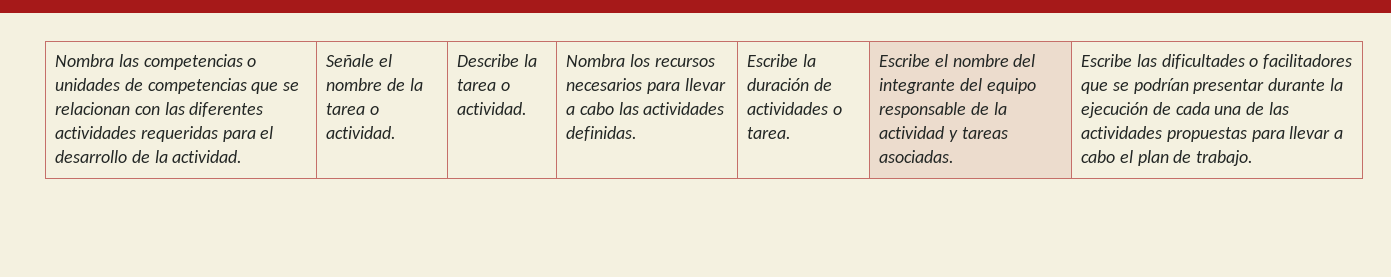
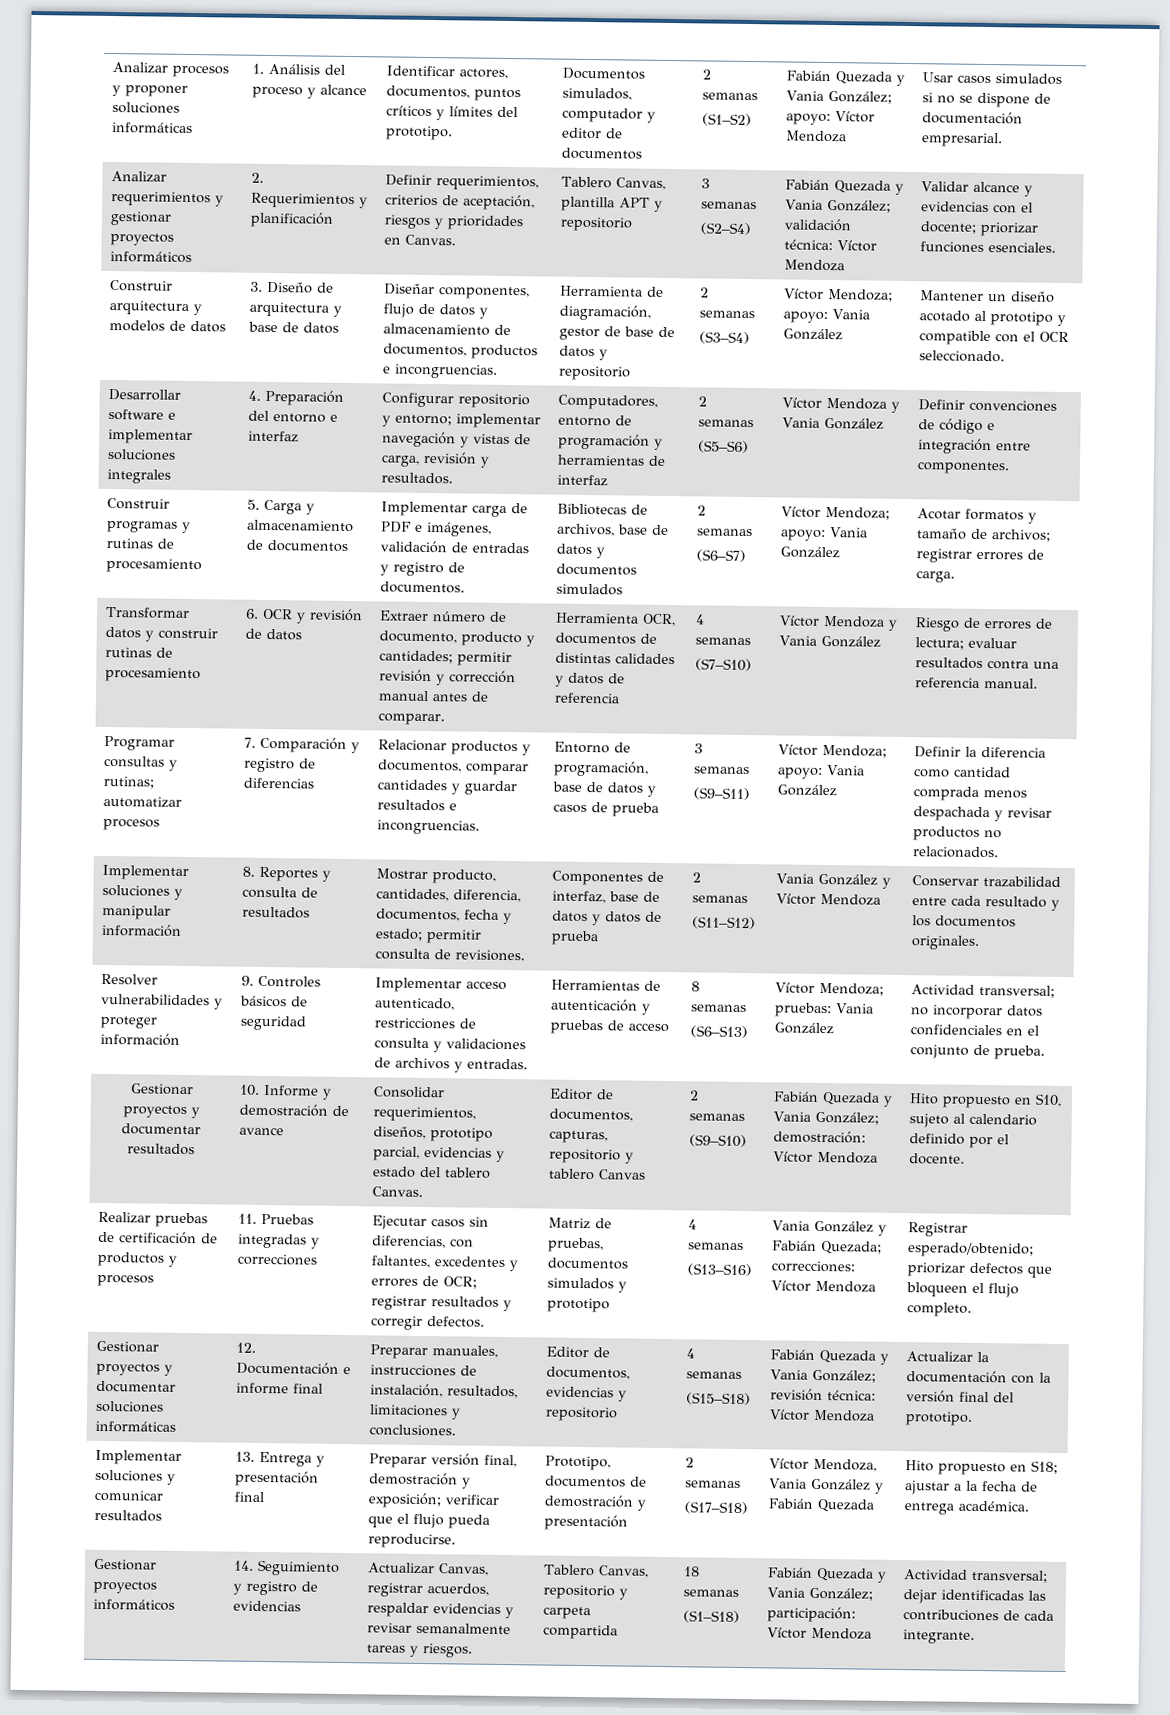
- Nombra las competencias o unidades de competencias que se relacionan con las diferentes actividades requeridas para el desarrollo de la actividad. | Señale el nombre de la tarea o actividad. | Describe la tarea o actividad. | Nombra los recursos necesarios para llevar a cabo las actividades definidas. | Escribe la duración de actividades o tarea. | Escribe el nombre del integrante del equipo responsable de la actividad y tareas asociadas. | Escribe las dificultades o facilitadores que se podrían presentar durante la ejecución de cada una de las actividades propuestas para llevar a cabo el plan de trabajo.
+ Analizar procesos y proponer soluciones informáticas | 1. Análisis del proceso y alcance | Identificar actores, documentos, puntos críticos y límites del prototipo. | Documentos simulados, computador y editor de documentos | 2 semanas
+ (S1–S2) | Fabián Quezada y Vania González; apoyo: Víctor Mendoza | Usar casos simulados si no se dispone de documentación empresarial.
+ Analizar requerimientos y gestionar proyectos informáticos | 2. Requerimientos y planificación | Definir requerimientos, criterios de aceptación, riesgos y prioridades en Canvas. | Tablero Canvas, plantilla APT y repositorio | 3 semanas
+ (S2–S4) | Fabián Quezada y Vania González; validación técnica: Víctor Mendoza | Validar alcance y evidencias con el docente; priorizar funciones esenciales.
+ Construir arquitectura y modelos de datos | 3. Diseño de arquitectura y base de datos | Diseñar componentes, flujo de datos y almacenamiento de documentos, productos e incongruencias. | Herramienta de diagramación, gestor de base de datos y repositorio | 2 semanas
+ (S3–S4) | Víctor Mendoza; apoyo: Vania González | Mantener un diseño acotado al prototipo y compatible con el OCR seleccionado.
+ Desarrollar software e implementar soluciones integrales | 4. Preparación del entorno e interfaz | Configurar repositorio y entorno; implementar navegación y vistas de carga, revisión y resultados. | Computadores, entorno de programación y herramientas de interfaz | 2 semanas
+ (S5–S6) | Víctor Mendoza y Vania González | Definir convenciones de código e integración entre componentes.
+ Construir programas y rutinas de procesamiento | 5. Carga y almacenamiento de documentos | Implementar carga de PDF e imágenes, validación de entradas y registro de documentos. | Bibliotecas de archivos, base de datos y documentos simulados | 2 semanas
+ (S6–S7) | Víctor Mendoza; apoyo: Vania González | Acotar formatos y tamaño de archivos; registrar errores de carga.
+ Transformar datos y construir rutinas de procesamiento | 6. OCR y revisión de datos | Extraer número de documento, producto y cantidades; permitir revisión y corrección manual antes de comparar. | Herramienta OCR, documentos de distintas calidades y datos de referencia | 4 semanas
+ (S7–S10) | Víctor Mendoza y Vania González | Riesgo de errores de lectura; evaluar resultados contra una referencia manual.
+ Programar consultas y rutinas; automatizar procesos | 7. Comparación y registro de diferencias | Relacionar productos y documentos, comparar cantidades y guardar resultados e incongruencias. | Entorno de programación, base de datos y casos de prueba | 3 semanas
+ (S9–S11) | Víctor Mendoza; apoyo: Vania González | Definir la diferencia como cantidad comprada menos despachada y revisar productos no relacionados.
+ Implementar soluciones y manipular información | 8. Reportes y consulta de resultados | Mostrar producto, cantidades, diferencia, documentos, fecha y estado; permitir consulta de revisiones. | Componentes de interfaz, base de datos y datos de prueba | 2 semanas
+ (S11–S12) | Vania González y Víctor Mendoza | Conservar trazabilidad entre cada resultado y los documentos originales.
+ Resolver vulnerabilidades y proteger información | 9. Controles básicos de seguridad | Implementar acceso autenticado, restricciones de consulta y validaciones de archivos y entradas. | Herramientas de autenticación y pruebas de acceso | 8 semanas
+ (S6–S13) | Víctor Mendoza; pruebas: Vania González | Actividad transversal; no incorporar datos confidenciales en el conjunto de prueba.
+ Gestionar proyectos y documentar resultados | 10. Informe y demostración de avance | Consolidar requerimientos, diseños, prototipo parcial, evidencias y estado del tablero Canvas. | Editor de documentos, capturas, repositorio y tablero Canvas | 2 semanas
+ (S9–S10) | Fabián Quezada y Vania González; demostración: Víctor Mendoza | Hito propuesto en S10, sujeto al calendario definido por el docente.
+ Realizar pruebas de certificación de productos y procesos | 11. Pruebas integradas y correcciones | Ejecutar casos sin diferencias, con faltantes, excedentes y errores de OCR; registrar resultados y corregir defectos. | Matriz de pruebas, documentos simulados y prototipo | 4 semanas
+ (S13–S16) | Vania González y Fabián Quezada; correcciones: Víctor Mendoza | Registrar esperado/obtenido; priorizar defectos que bloqueen el flujo completo.
+ Gestionar proyectos y documentar soluciones informáticas | 12. Documentación e informe final | Preparar manuales, instrucciones de instalación, resultados, limitaciones y conclusiones. | Editor de documentos, evidencias y repositorio | 4 semanas
+ (S15–S18) | Fabián Quezada y Vania González; revisión técnica: Víctor Mendoza | Actualizar la documentación con la versión final del prototipo.
+ Implementar soluciones y comunicar resultados | 13. Entrega y presentación final | Preparar versión final, demostración y exposición; verificar que el flujo pueda reproducirse. | Prototipo, documentos de demostración y presentación | 2 semanas
+ (S17–S18) | Víctor Mendoza, Vania González y Fabián Quezada | Hito propuesto en S18; ajustar a la fecha de entrega académica.
+ Gestionar proyectos informáticos | 14. Seguimiento y registro de evidencias | Actualizar Canvas, registrar acuerdos, respaldar evidencias y revisar semanalmente tareas y riesgos. | Tablero Canvas, repositorio y carpeta compartida | 18 semanas
+ (S1–S18) | Fabián Quezada y Vania González; participación: Víctor Mendoza | Actividad transversal; dejar identificadas las contribuciones de cada integrante.

